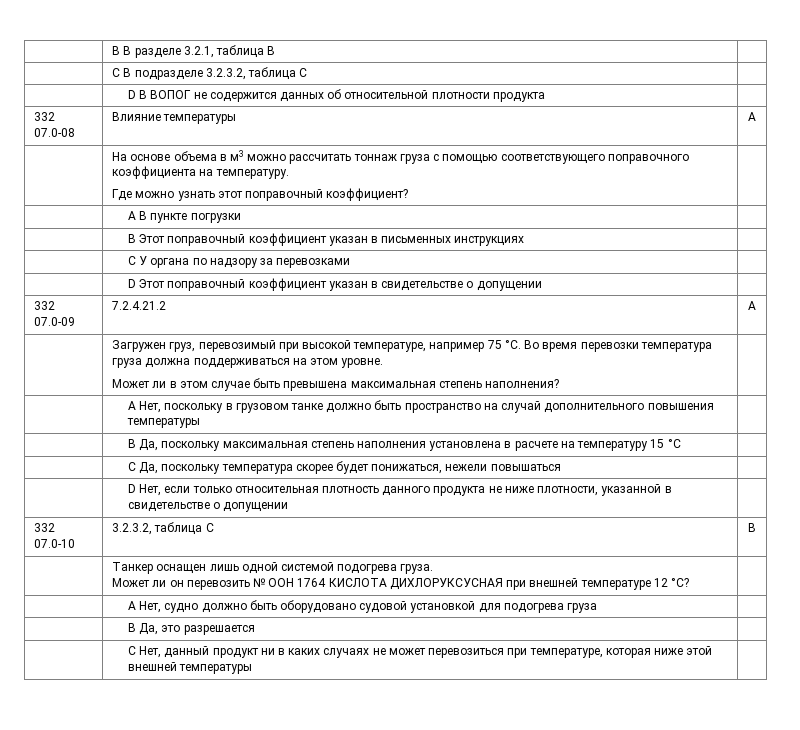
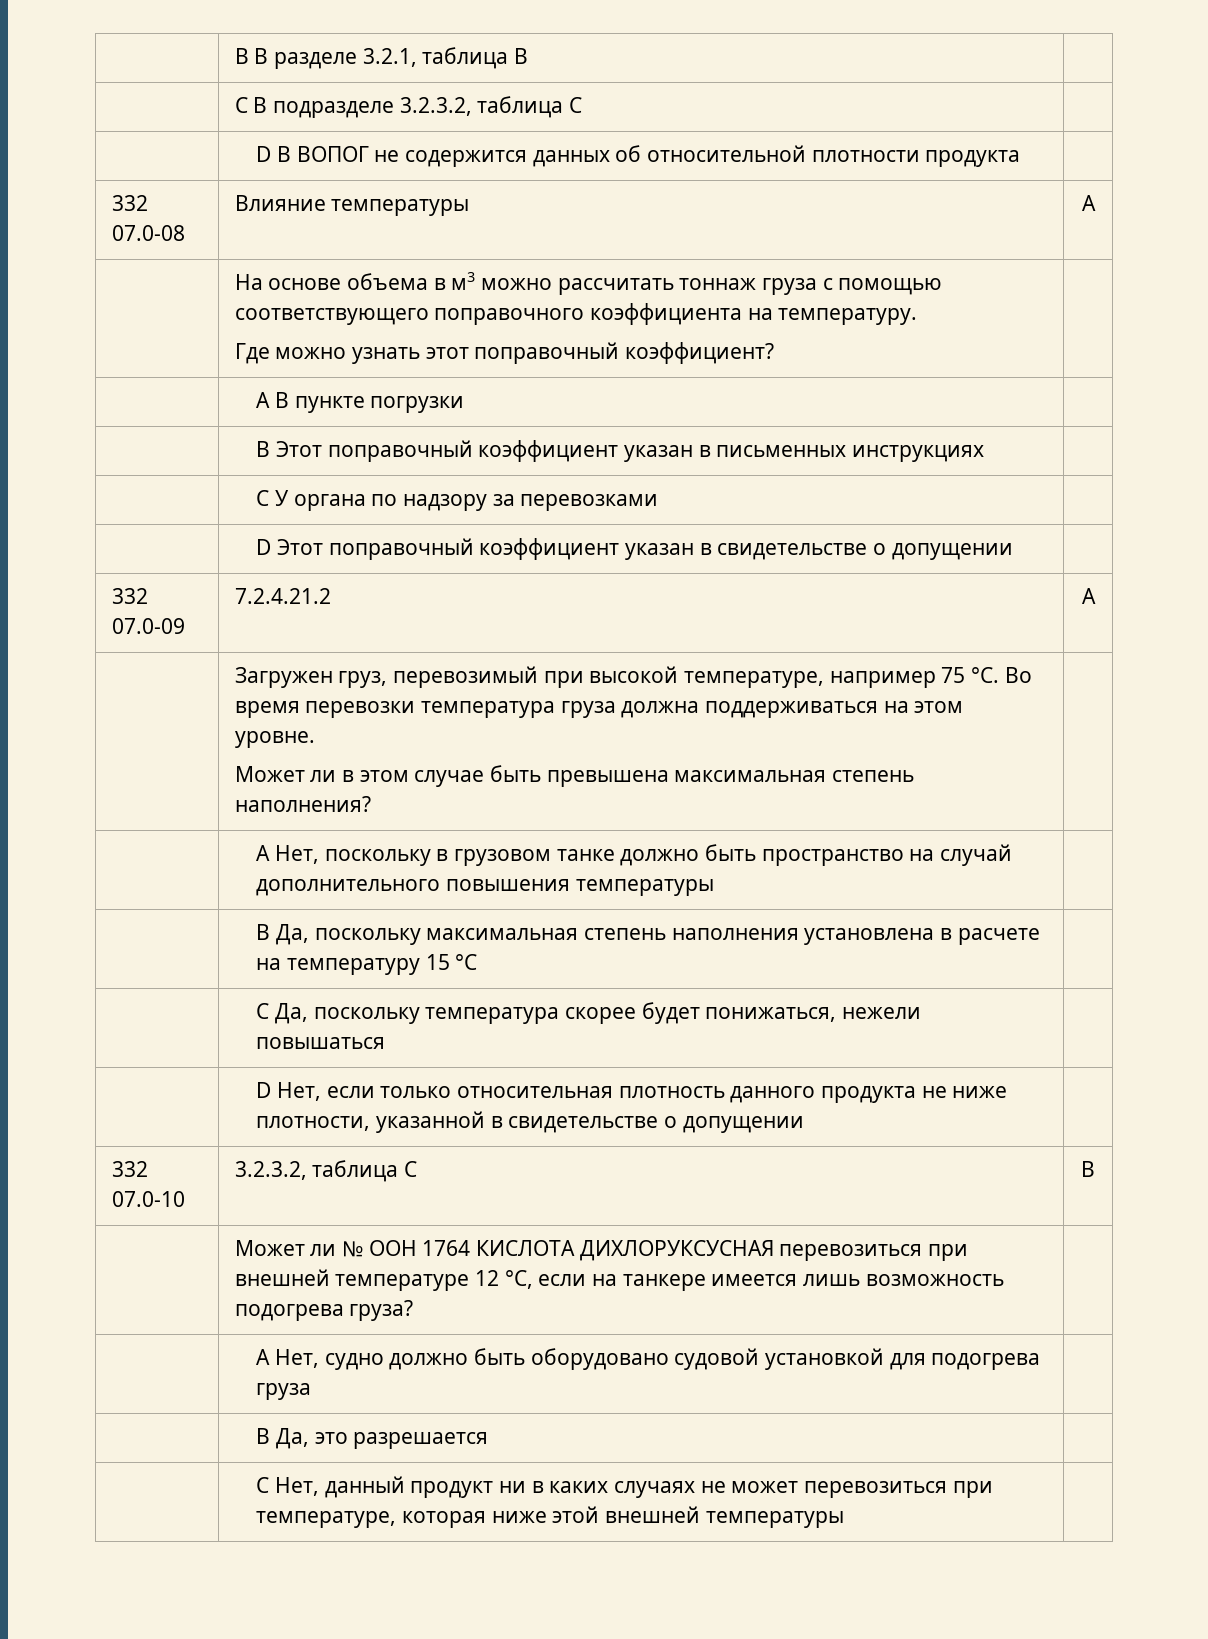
- | Танкер оснащен лишь одной системой подогрева груза.
- Может ли он перевозить № ООН 1764 КИСЛОТА ДИХЛОРУКСУСНАЯ при внешней температуре 12 °С? |
+ | Может ли № ООН 1764 КИСЛОТА ДИХЛОРУКСУСНАЯ перевозиться при внешней температуре 12 °С, если на танкере имеется лишь возможность подогрева груза? |

